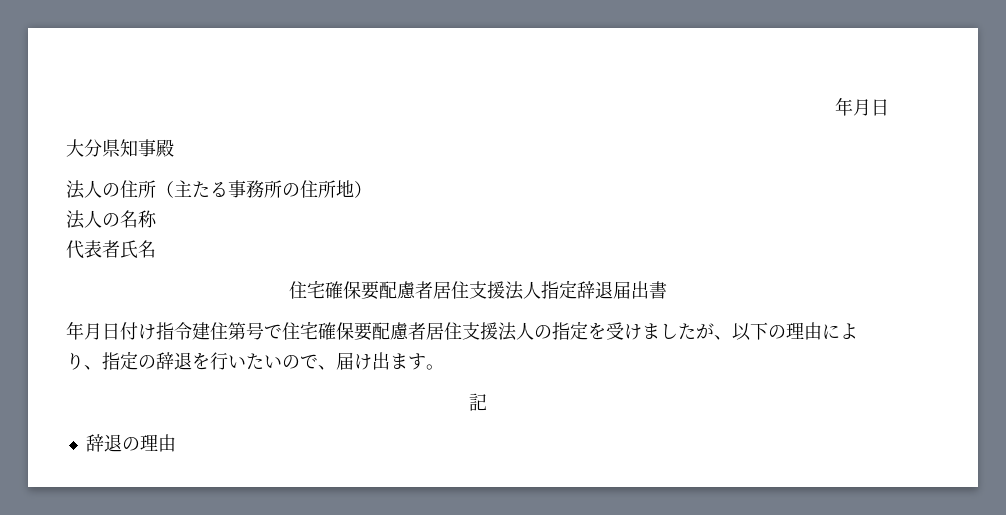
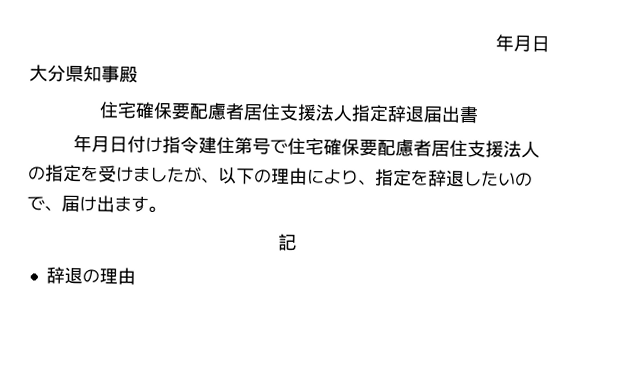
- 法人の住所（主たる事務所の住所地）
- 法人の名称
- 代表者氏名
- 年月日付け指令建住第号で住宅確保要配慮者居住支援法人の指定を受けましたが、以下の理由により、指定の辞退を行いたいので、届け出ます。
+ 年月日付け指令建住第号で住宅確保要配慮者居住支援法人の指定を受けましたが、以下の理由により、指定を辞退したいので、届け出ます。

